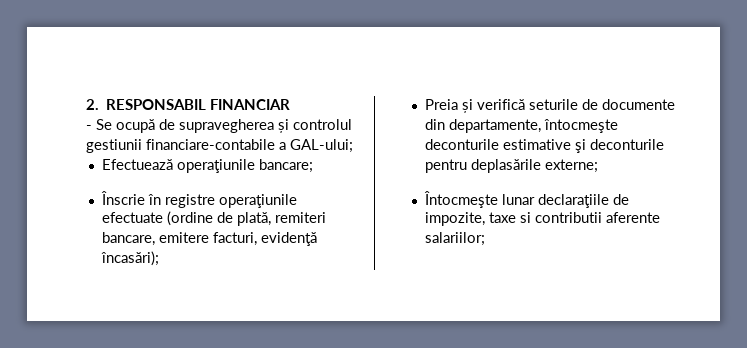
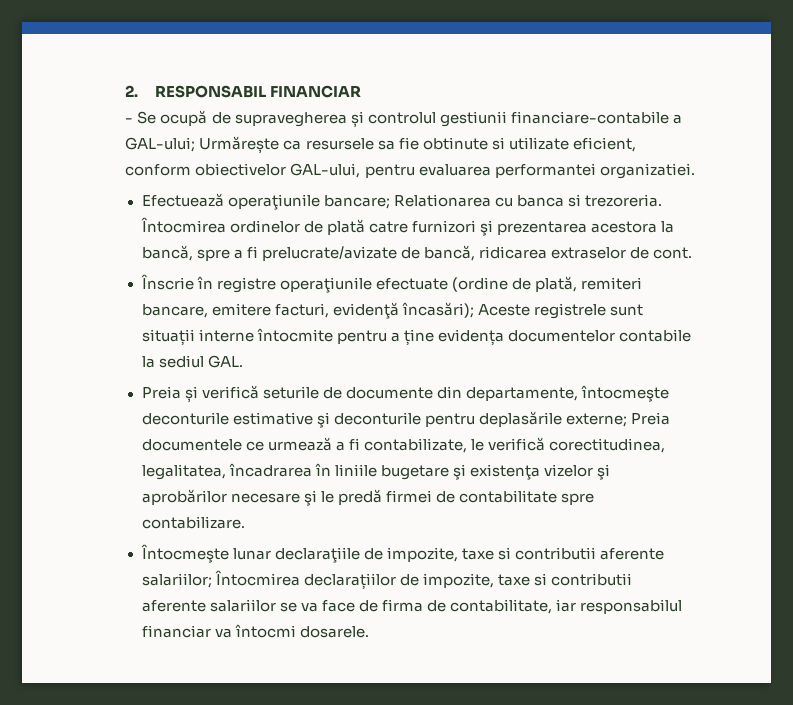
- - Se ocupă de supravegherea și controlul gestiunii financiare-contabile a GAL-ului;
- Efectuează operaţiunile bancare;
+ - Se ocupă de supravegherea și controlul gestiunii financiare-contabile a GAL-ului; Urmărește ca resursele sa fie obtinute si utilizate eficient, conform obiectivelor GAL-ului, pentru evaluarea performantei organizatiei.
+ Efectuează operaţiunile bancare; Relationarea cu banca si trezoreria. Întocmirea ordinelor de plată catre furnizori şi prezentarea acestora la bancă, spre a fi prelucrate/avizate de bancă, ridicarea extraselor de cont.
- Înscrie în registre operaţiunile efectuate (ordine de plată, remiteri bancare, emitere facturi, evidenţă încasări);
+ Înscrie în registre operaţiunile efectuate (ordine de plată, remiteri bancare, emitere facturi, evidenţă încasări); Aceste registrele sunt situații interne întocmite pentru a ține evidența documentelor contabile la sediul GAL.
- Preia și verifică seturile de documente din departamente, întocmeşte deconturile estimative şi deconturile pentru deplasările externe;
+ Preia și verifică seturile de documente din departamente, întocmeşte deconturile estimative şi deconturile pentru deplasările externe; Preia documentele ce urmează a fi contabilizate, le verifică corectitudinea, legalitatea, încadrarea în liniile bugetare şi existenţa vizelor şi aprobărilor necesare şi le predă firmei de contabilitate spre contabilizare.
- Întocmeşte lunar declaraţiile de impozite, taxe si contributii aferente salariilor;
+ Întocmeşte lunar declaraţiile de impozite, taxe si contributii aferente salariilor; Întocmirea declarațiilor de impozite, taxe si contributii aferente salariilor se va face de firma de contabilitate, iar responsabilul financiar va întocmi dosarele.

